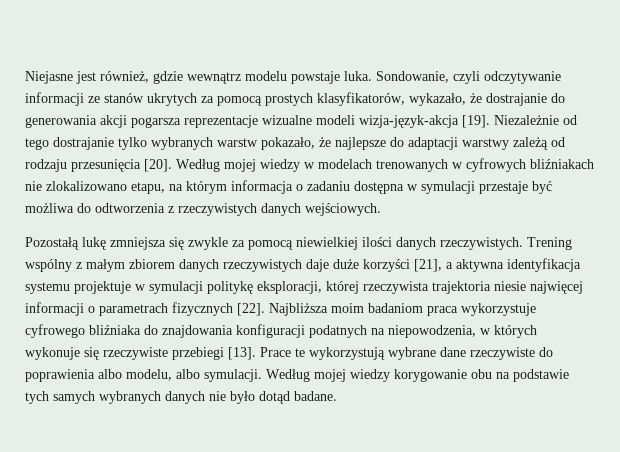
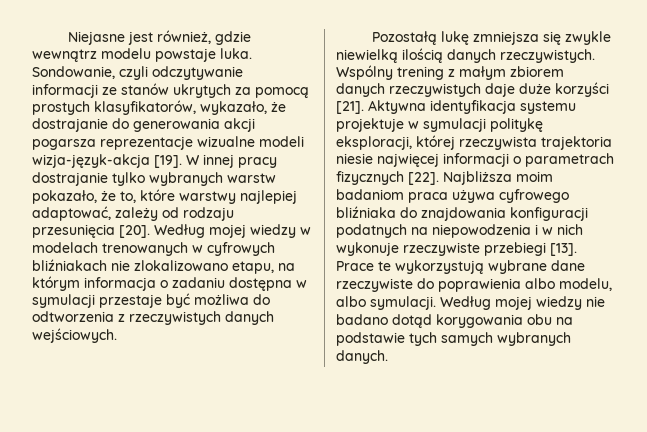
- Niezależnie od tego dostrajanie tylko wybranych warstw pokazało, że najlepsze do adaptacji warstwy zależą od rodzaju przesunięcia [20].
+ W innej pracy dostrajanie tylko wybranych warstw pokazało, że to, które warstwy najlepiej adaptować, zależy od rodzaju przesunięcia [20].
- Pozostałą lukę zmniejsza się zwykle za pomocą niewielkiej ilości danych rzeczywistych. Trening wspólny z małym zbiorem danych rzeczywistych daje duże korzyści [21], a aktywna identyfikacja systemu projektuje w symulacji politykę eksploracji, której rzeczywista trajektoria niesie najwięcej informacji o parametrach fizycznych [22].
+ Pozostałą lukę zmniejsza się zwykle niewielką ilością danych rzeczywistych. Wspólny trening z małym zbiorem danych rzeczywistych daje duże korzyści [21]. Aktywna identyfikacja systemu projektuje w symulacji politykę eksploracji, której rzeczywista trajektoria niesie najwięcej informacji o parametrach fizycznych [22].
- Najbliższa moim badaniom praca wykorzystuje cyfrowego bliźniaka do znajdowania konfiguracji podatnych na niepowodzenia, w których wykonuje się rzeczywiste przebiegi [13].
+ Najbliższa moim badaniom praca używa cyfrowego bliźniaka do znajdowania konfiguracji podatnych na niepowodzenia i w nich wykonuje rzeczywiste przebiegi [13].
- Według mojej wiedzy korygowanie obu na podstawie tych samych wybranych danych nie było dotąd badane.
+ Według mojej wiedzy nie badano dotąd korygowania obu na podstawie tych samych wybranych danych.

